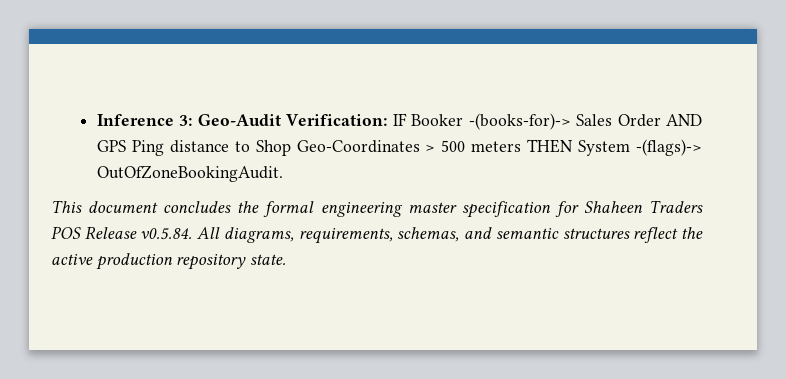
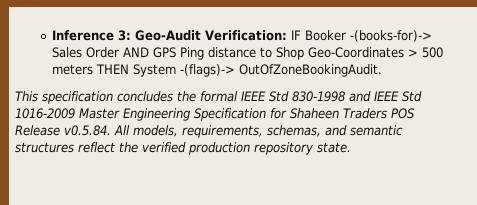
- This document concludes the formal engineering master specification for Shaheen Traders POS Release v0.5.84. All diagrams, requirements, schemas, and semantic structures reflect the active production repository state.
+ This specification concludes the formal IEEE Std 830-1998 and IEEE Std 1016-2009 Master Engineering Specification for Shaheen Traders POS Release v0.5.84. All models, requirements, schemas, and semantic structures reflect the verified production repository state.

